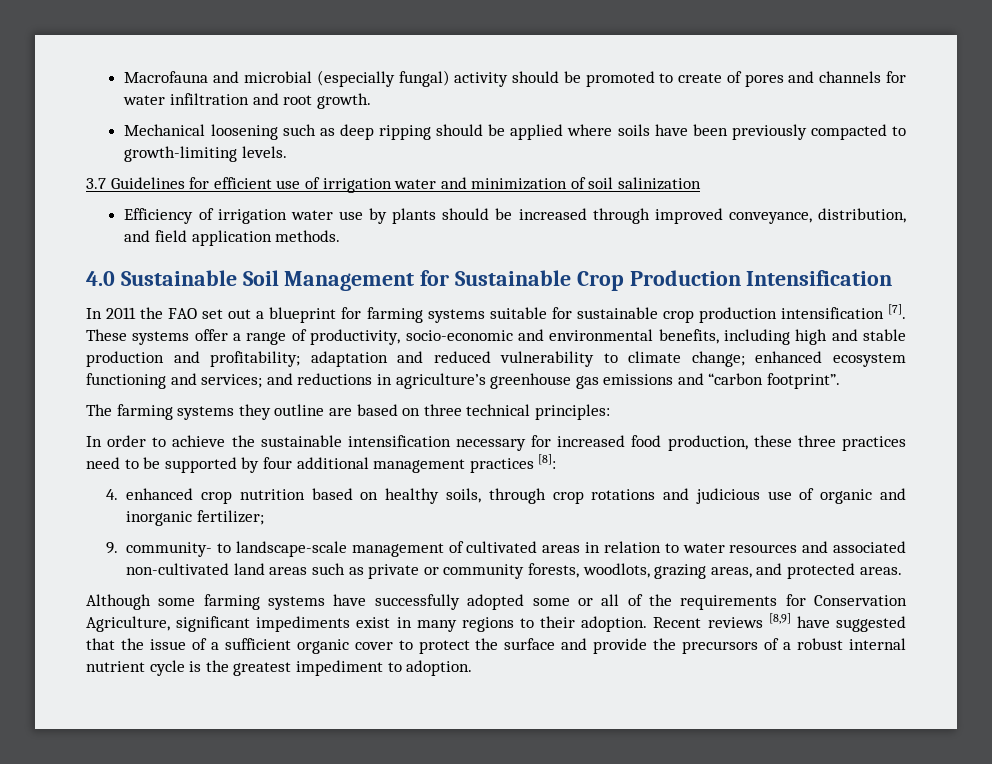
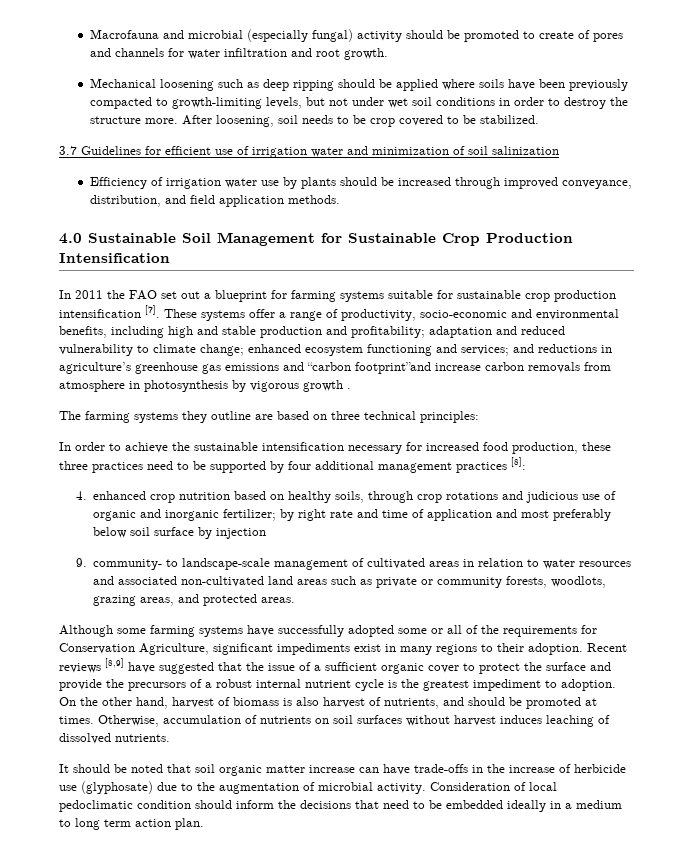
- Mechanical loosening such as deep ripping should be applied where soils have been previously compacted to growth-limiting levels.
+ Mechanical loosening such as deep ripping should be applied where soils have been previously compacted to growth-limiting levels, but not under wet soil conditions in order to destroy the structure more. After loosening, soil needs to be crop covered to be stabilized.
- These systems offer a range of productivity, socio-economic and environmental benefits, including high and stable production and profitability; adaptation and reduced vulnerability to climate change; enhanced ecosystem functioning and services; and reductions in agriculture’s greenhouse gas emissions and “carbon footprint”.
+ These systems offer a range of productivity, socio-economic and environmental benefits, including high and stable production and profitability; adaptation and reduced vulnerability to climate change; enhanced ecosystem functioning and services; and reductions in agriculture’s greenhouse gas emissions and “carbon footprint”and increase carbon removals from atmosphere in photosynthesis by vigorous growth .
- 4. enhanced crop nutrition based on healthy soils, through crop rotations and judicious use of organic and inorganic fertilizer;
+ 4. enhanced crop nutrition based on healthy soils, through crop rotations and judicious use of organic and inorganic fertilizer; by right rate and time of application and most preferably below soil surface by injection
+ On the other hand, harvest of biomass is also harvest of nutrients, and should be promoted at times. Otherwise, accumulation of nutrients on soil surfaces without harvest induces leaching of dissolved nutrients.
+ It should be noted that soil organic matter increase can have trade-offs in the increase of herbicide use (glyphosate) due to the augmentation of microbial activity. Consideration of local pedoclimatic condition should inform the decisions that need to be embedded ideally in a medium to long term action plan.

